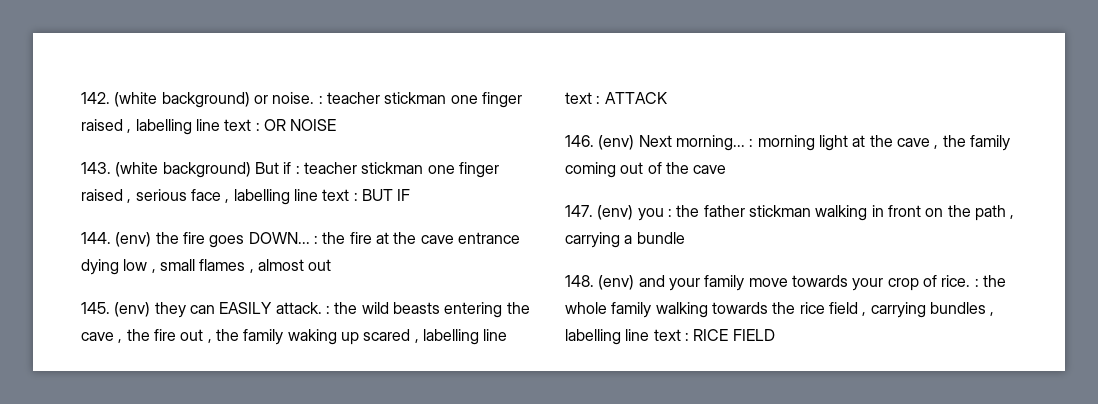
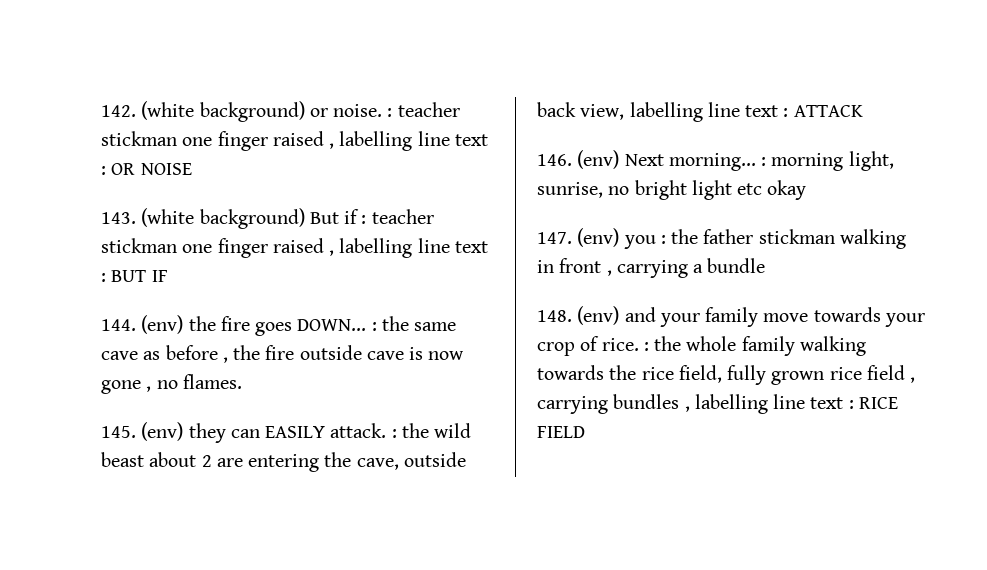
- 143. (white background) But if : teacher stickman one finger raised , serious face , labelling line text : BUT IF
+ 143. (white background) But if : teacher stickman one finger raised , labelling line text : BUT IF
- 144. (env) the fire goes DOWN... : the fire at the cave entrance dying low , small flames , almost out
+ 144. (env) the fire goes DOWN... : the same cave as before , the fire outside cave is now gone , no flames.
- 145. (env) they can EASILY attack. : the wild beasts entering the cave , the fire out , the family waking up scared , labelling line text : ATTACK
+ 145. (env) they can EASILY attack. : the wild beast about 2 are entering the cave, outside back view, labelling line text : ATTACK
- 146. (env) Next morning... : morning light at the cave , the family coming out of the cave
+ 146. (env) Next morning... : morning light, sunrise, no bright light etc okay
- 147. (env) you : the father stickman walking in front on the path , carrying a bundle
+ 147. (env) you : the father stickman walking in front , carrying a bundle
- 148. (env) and your family move towards your crop of rice. : the whole family walking towards the rice field , carrying bundles , labelling line text : RICE FIELD
+ 148. (env) and your family move towards your crop of rice. : the whole family walking towards the rice field, fully grown rice field , carrying bundles , labelling line text : RICE FIELD

